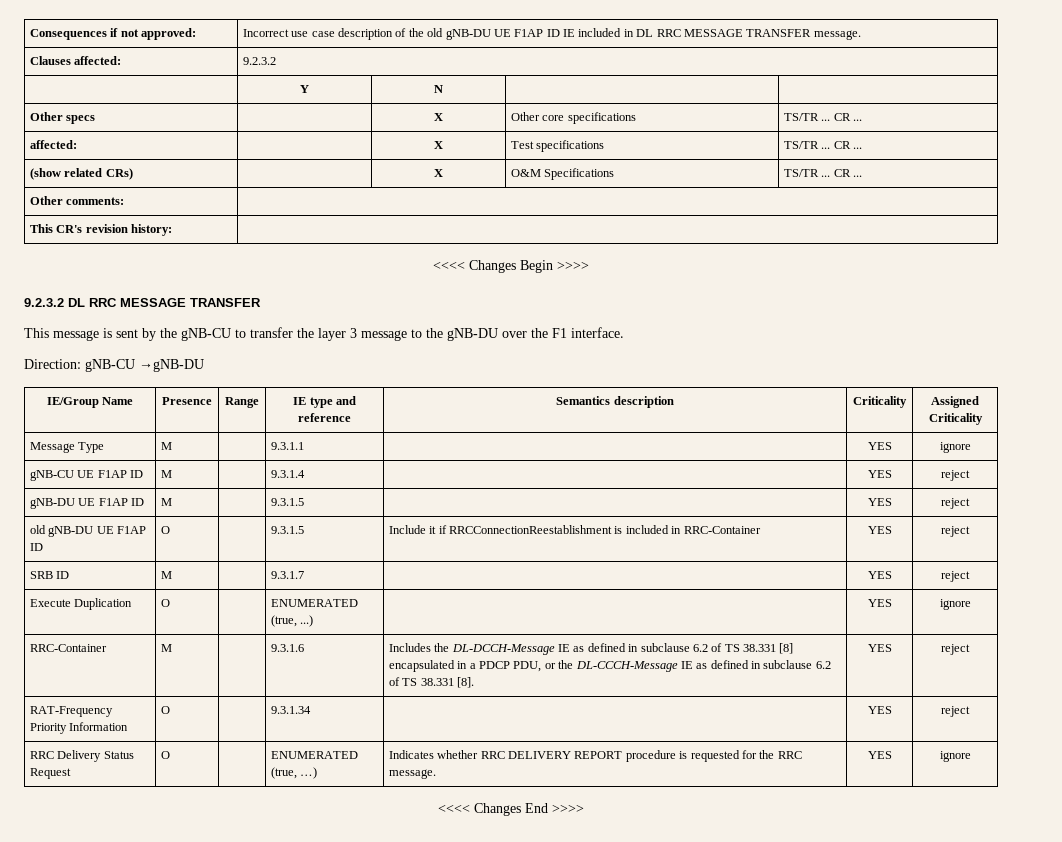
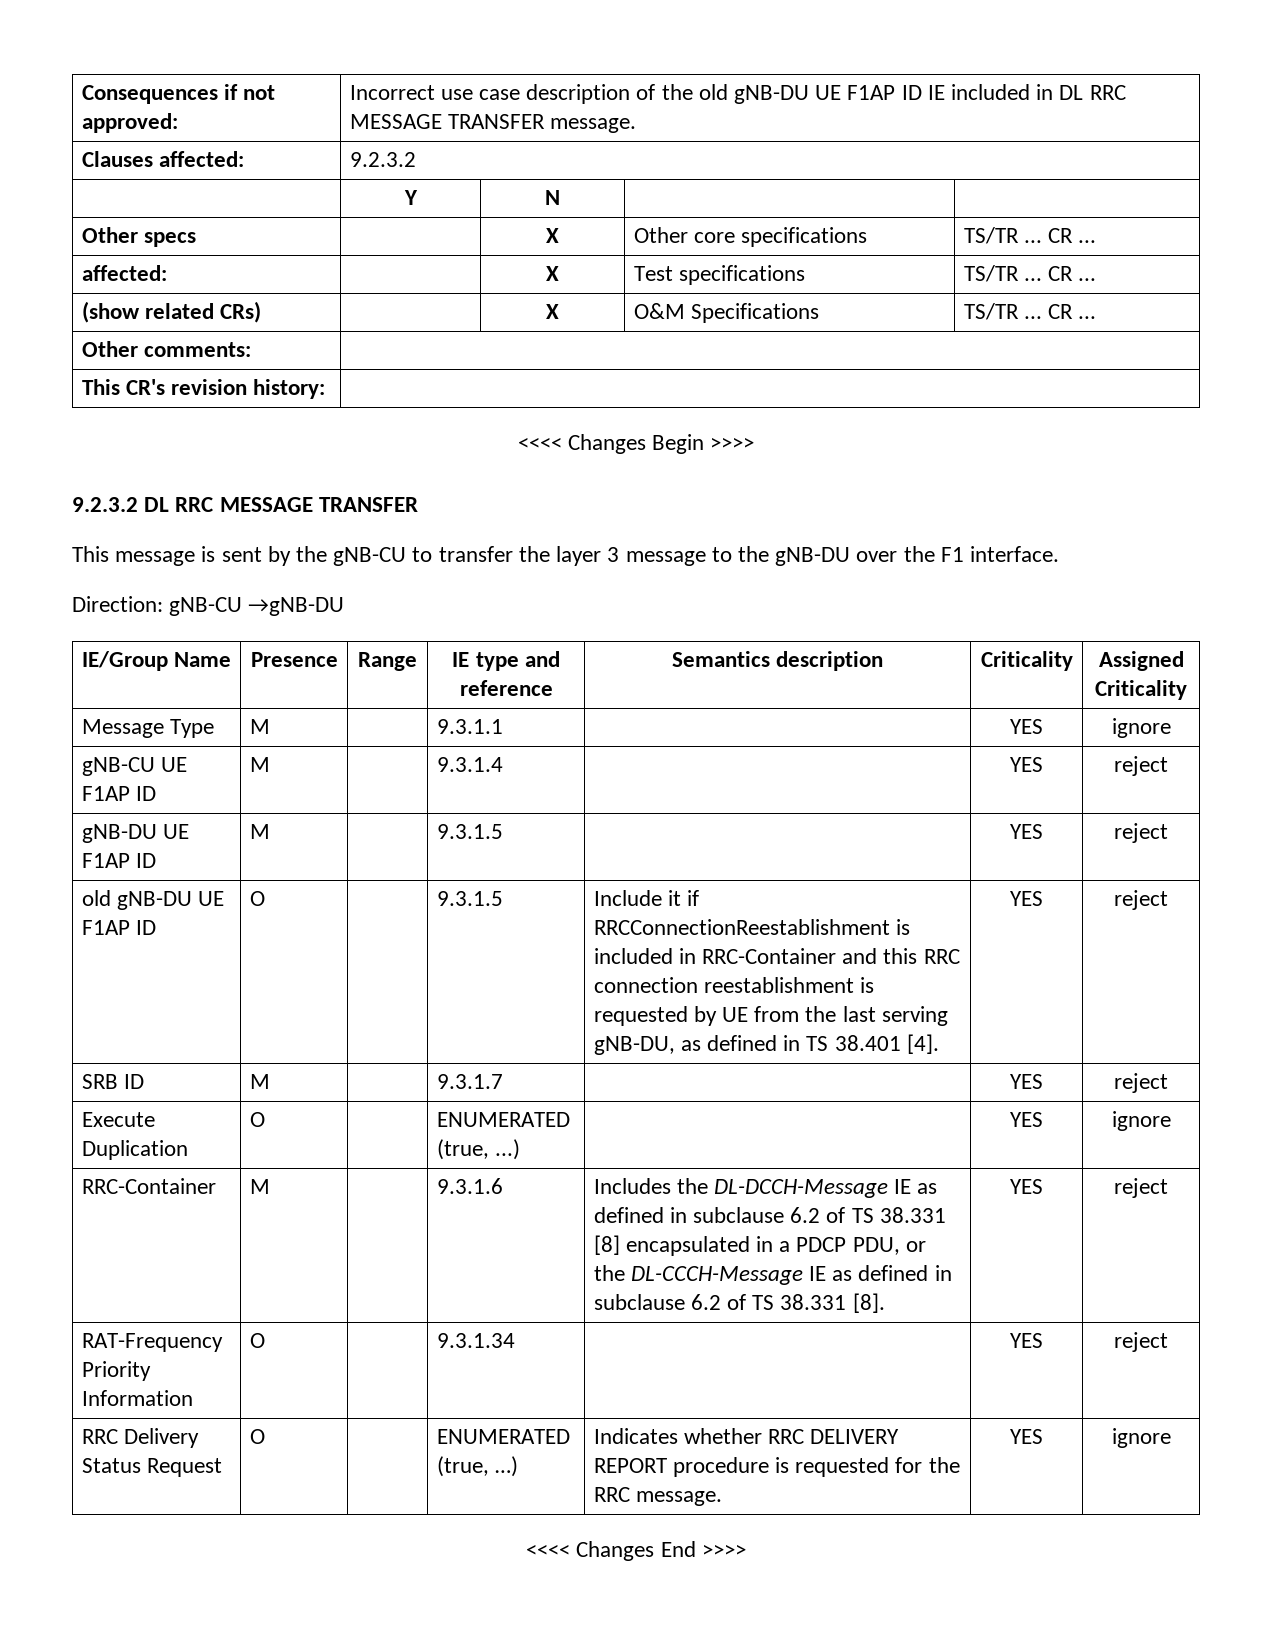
- old gNB-DU UE F1AP ID | O | | 9.3.1.5 | Include it if RRCConnectionReestablishment is included in RRC-Container | YES | reject
+ old gNB-DU UE F1AP ID | O | | 9.3.1.5 | Include it if RRCConnectionReestablishment is included in RRC-Container and this RRC connection reestablishment is requested by UE from the last serving gNB-DU, as defined in TS 38.401 [4]. | YES | reject

